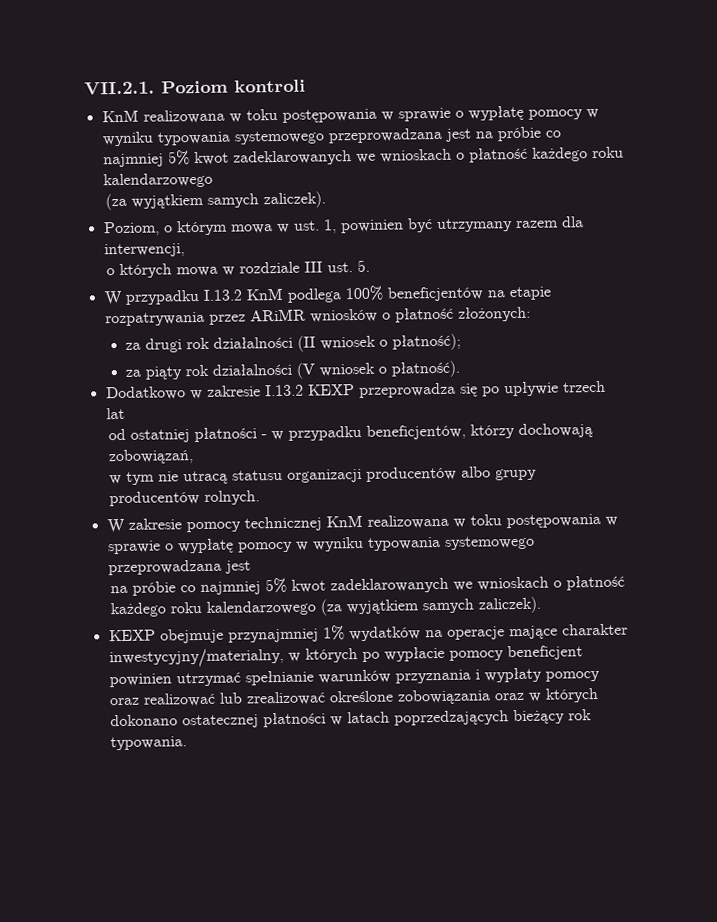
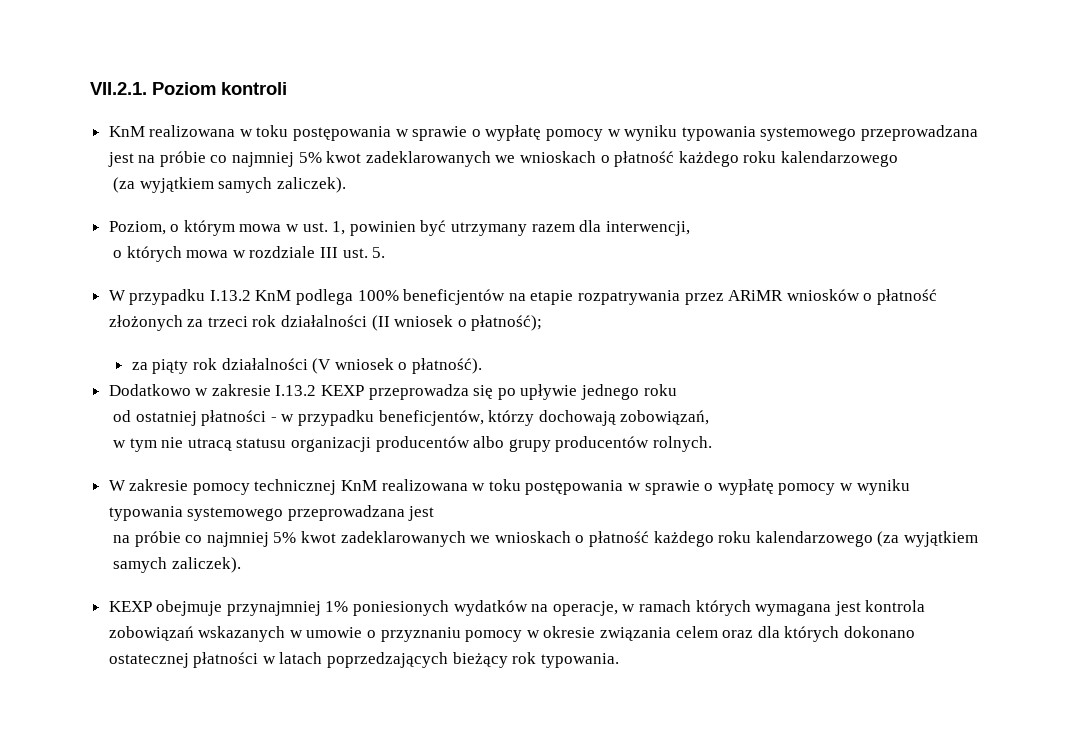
- W przypadku I.13.2 KnM podlega 100% beneficjentów na etapie rozpatrywania przez ARiMR wniosków o płatność złożonych:
- za drugi rok działalności (II wniosek o płatność);
+ W przypadku I.13.2 KnM podlega 100% beneficjentów na etapie rozpatrywania przez ARiMR wniosków o płatność złożonych za trzeci rok działalności (II wniosek o płatność);
- Dodatkowo w zakresie I.13.2 KEXP przeprowadza się po upływie trzech lat
+ Dodatkowo w zakresie I.13.2 KEXP przeprowadza się po upływie jednego roku
- KEXP obejmuje przynajmniej 1% wydatków na operacje mające charakter inwestycyjny/materialny, w których po wypłacie pomocy beneficjent powinien utrzymać spełnianie warunków przyznania i wypłaty pomocy oraz realizować lub zrealizować określone zobowiązania oraz w których dokonano ostatecznej płatności w latach poprzedzających bieżący rok typowania.
+ KEXP obejmuje przynajmniej 1% poniesionych wydatków na operacje, w ramach których wymagana jest kontrola zobowiązań wskazanych w umowie o przyznaniu pomocy w okresie związania celem oraz dla których dokonano ostatecznej płatności w latach poprzedzających bieżący rok typowania.

